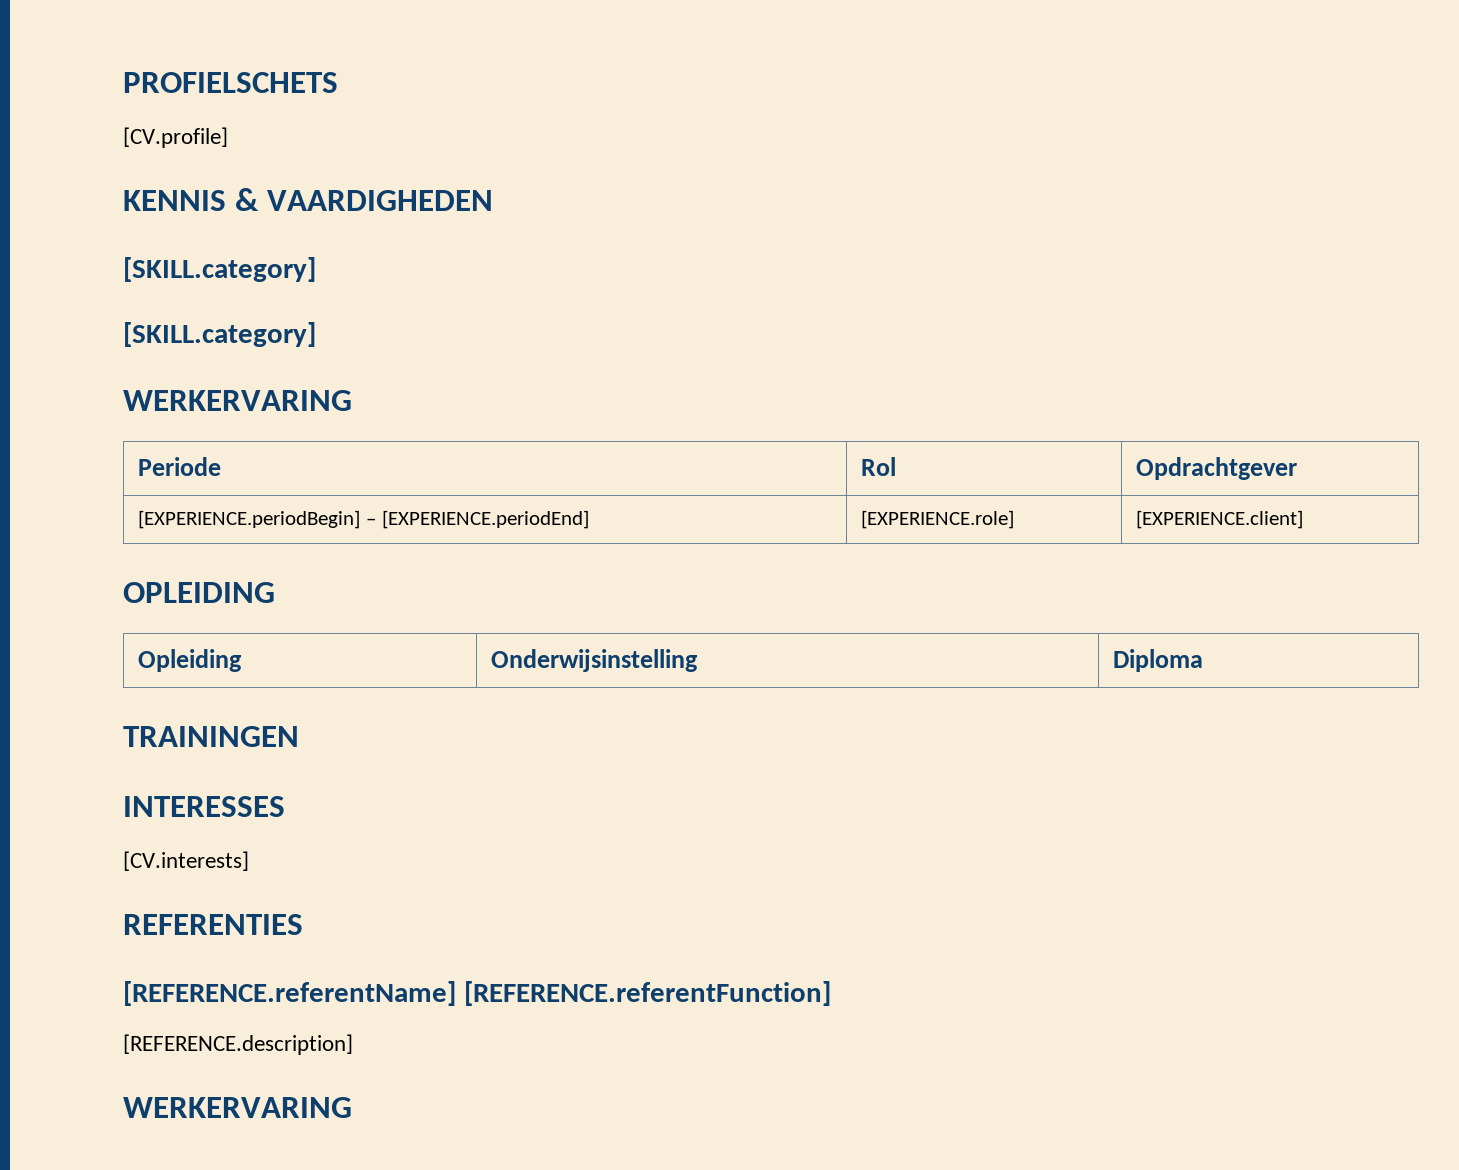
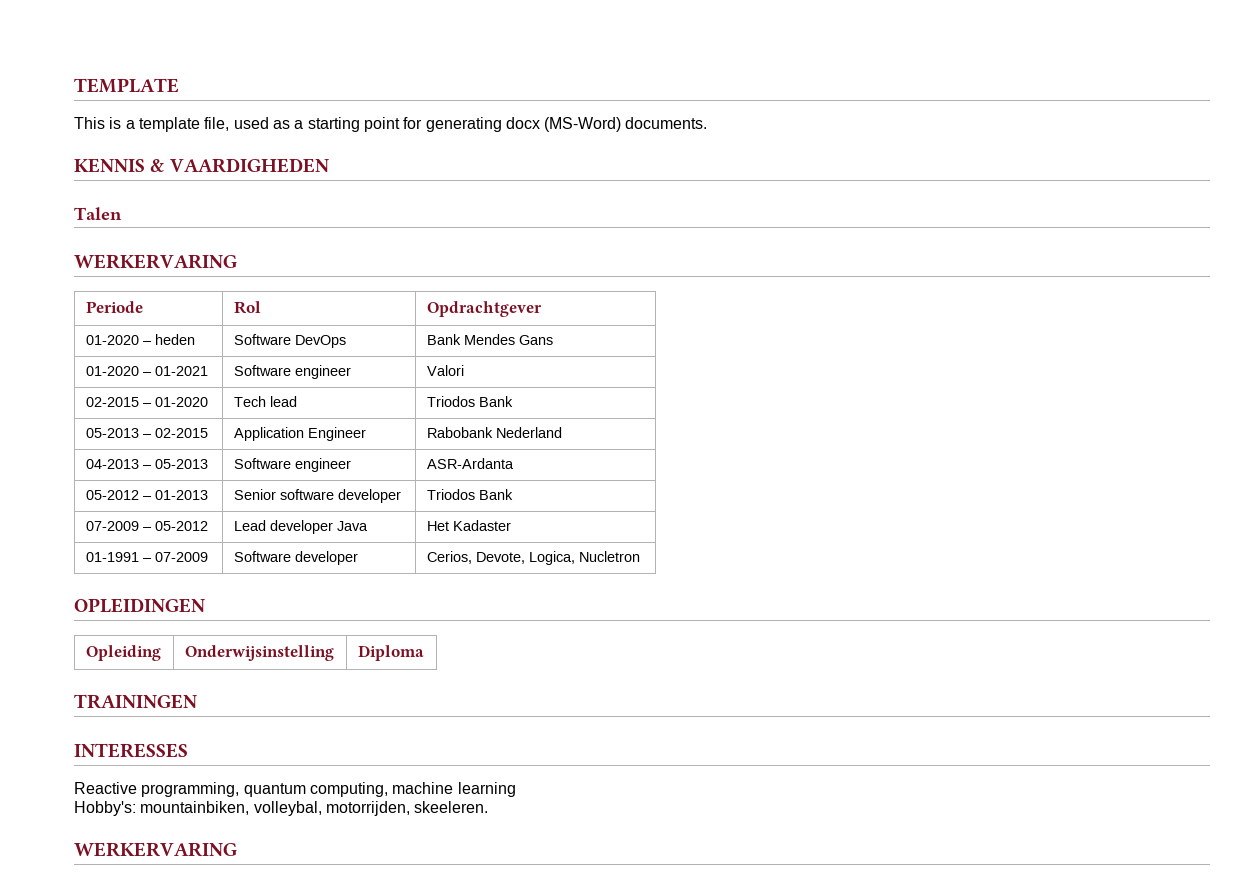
- PROFIELSCHETS
- [CV.profile]
+ TEMPLATE
+ This is a template file, used as a starting point for generating docx (MS-Word) documents.
  KENNIS & VAARDIGHEDEN
- [SKILL.category]
- [SKILL.category]
+ Talen
- [EXPERIENCE.periodBegin] – [EXPERIENCE.periodEnd] | [EXPERIENCE.role] | [EXPERIENCE.client]
- OPLEIDING
+ 01-2020 – heden | Software DevOps | Bank Mendes Gans
+ 01-2020 – 01-2021 | Software engineer | Valori
+ 02-2015 – 01-2020 | Tech lead | Triodos Bank
+ 05-2013 – 02-2015 | Application Engineer | Rabobank Nederland
+ 04-2013 – 05-2013 | Software engineer | ASR-Ardanta
+ 05-2012 – 01-2013 | Senior software developer | Triodos Bank
+ 07-2009 – 05-2012 | Lead developer Java | Het Kadaster
+ 01-1991 – 07-2009 | Software developer | Cerios, Devote, Logica, Nucletron
+ OPLEIDINGEN
- [CV.interests]
- REFERENTIES
- [REFERENCE.referentName] [REFERENCE.referentFunction]
- [REFERENCE.description]
+ Reactive programming, quantum computing, machine learning
+ Hobby's: mountainbiken, volleybal, motorrijden, skeeleren.

